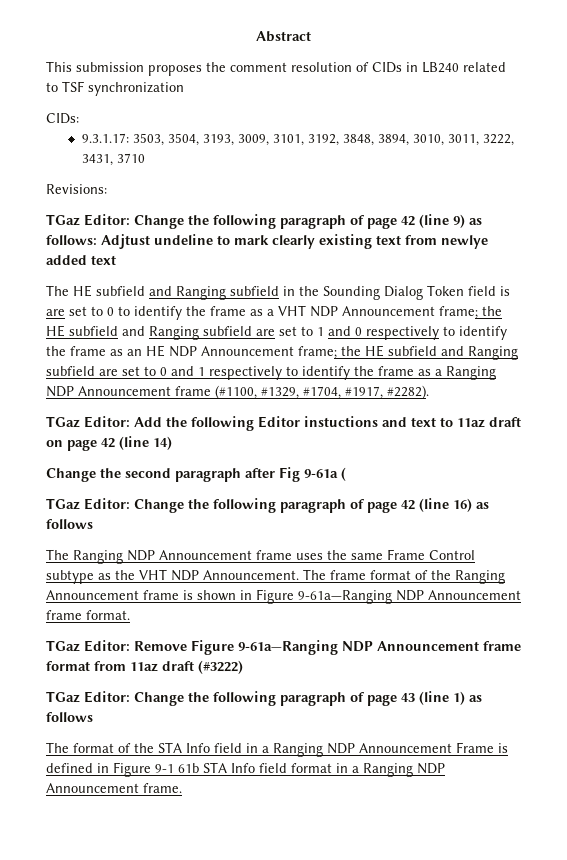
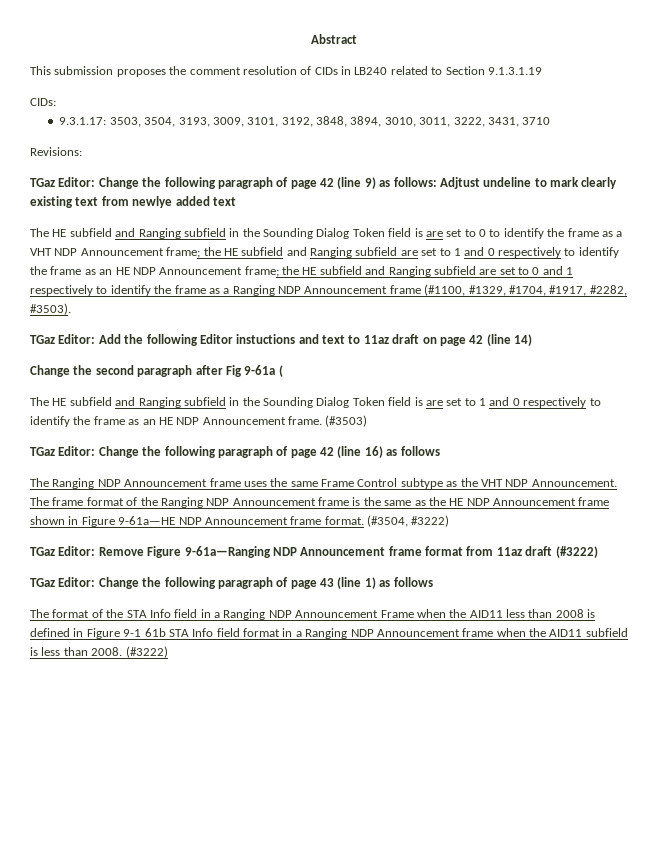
- This submission proposes the comment resolution of CIDs in LB240 related to TSF synchronization
+ This submission proposes the comment resolution of CIDs in LB240 related to Section 9.1.3.1.19
- the HE subfield and Ranging subfield are set to 0 and 1 respectively to identify the frame as a Ranging NDP Announcement frame (#1100, #1329, #1704, #1917, #2282).
+ the HE subfield and Ranging subfield are set to 0 and 1 respectively to identify the frame as a Ranging NDP Announcement frame (#1100, #1329, #1704, #1917, #2282, #3503).
+ The HE subfield and Ranging subfield in the Sounding Dialog Token field is are set to 1 and 0 respectively to identify the frame as an HE NDP Announcement frame. (#3503)
- The frame format of the Ranging Announcement frame is shown in Figure 9-61a—Ranging NDP Announcement frame format.
+ The frame format of the Ranging NDP Announcement frame is the same as the HE NDP Announcement frame shown in Figure 9-61a—HE NDP Announcement frame format. (#3504, #3222)
- The format of the STA Info field in a Ranging NDP Announcement Frame is defined in Figure 9-1 61b STA Info field format in a Ranging NDP Announcement frame.
+ The format of the STA Info field in a Ranging NDP Announcement Frame when the AID11 less than 2008 is defined in Figure 9-1 61b STA Info field format in a Ranging NDP Announcement frame when the AID11 subfield is less than 2008. (#3222)

